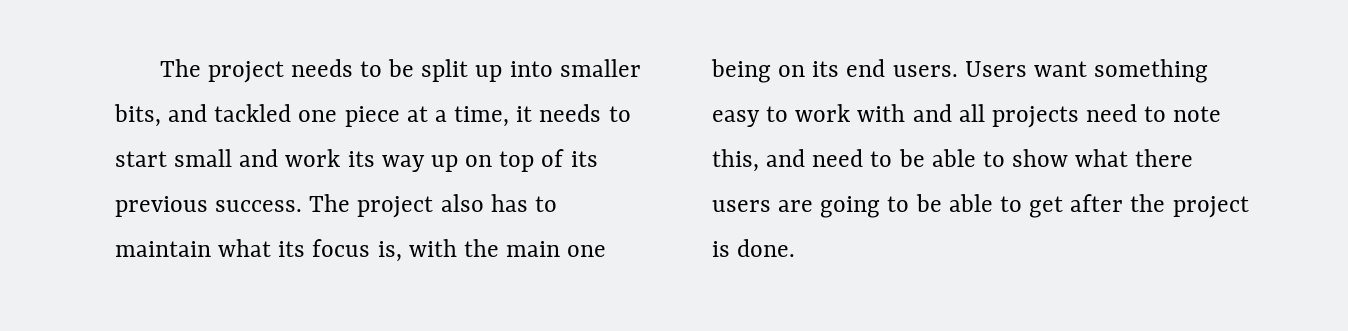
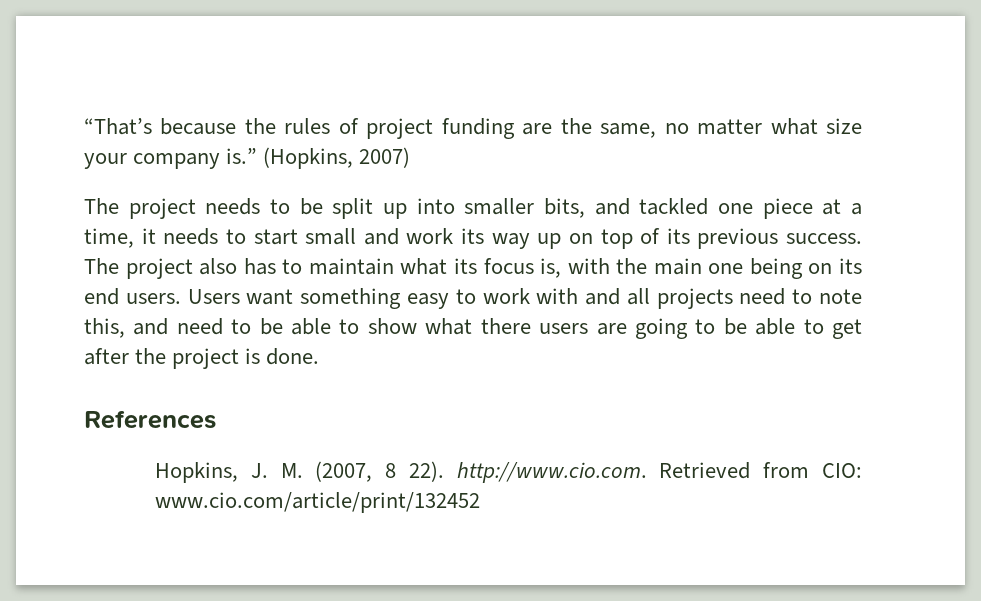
+ “That’s because the rules of project funding are the same, no matter what size your company is.” (Hopkins, 2007)
+ References
+ Hopkins, J. M. (2007, 8 22). http://www.cio.com. Retrieved from CIO: www.cio.com/article/print/132452

